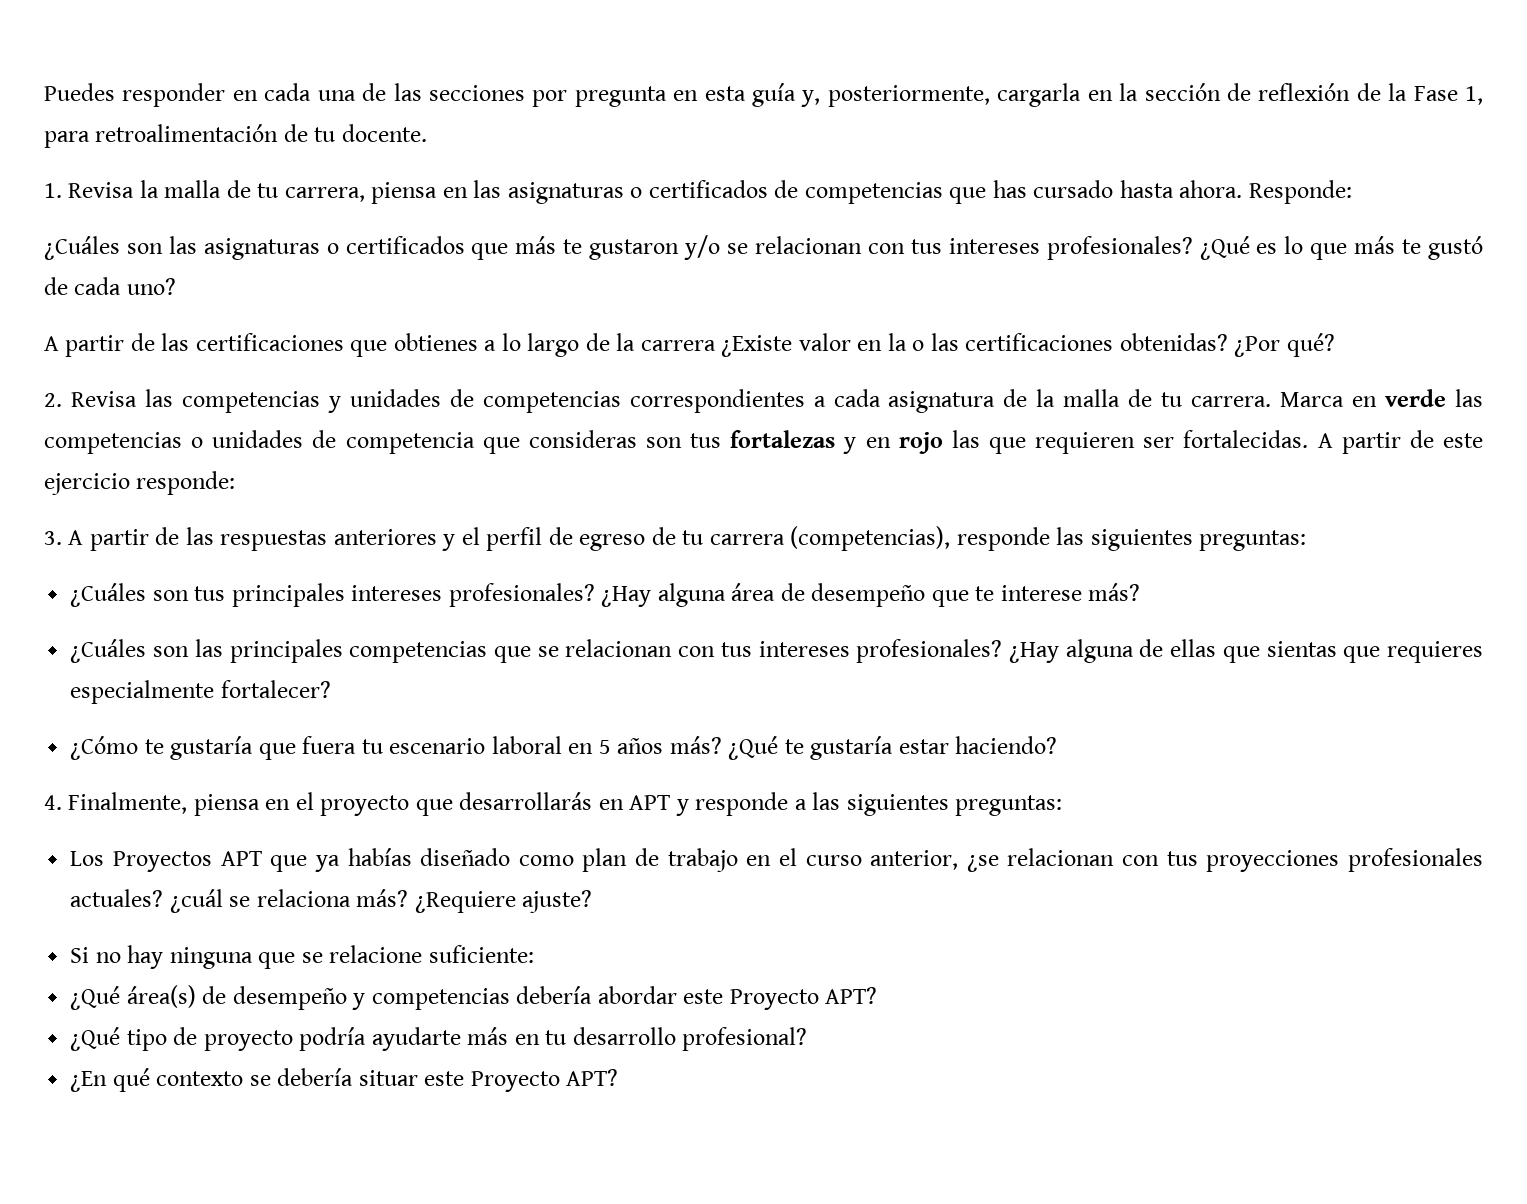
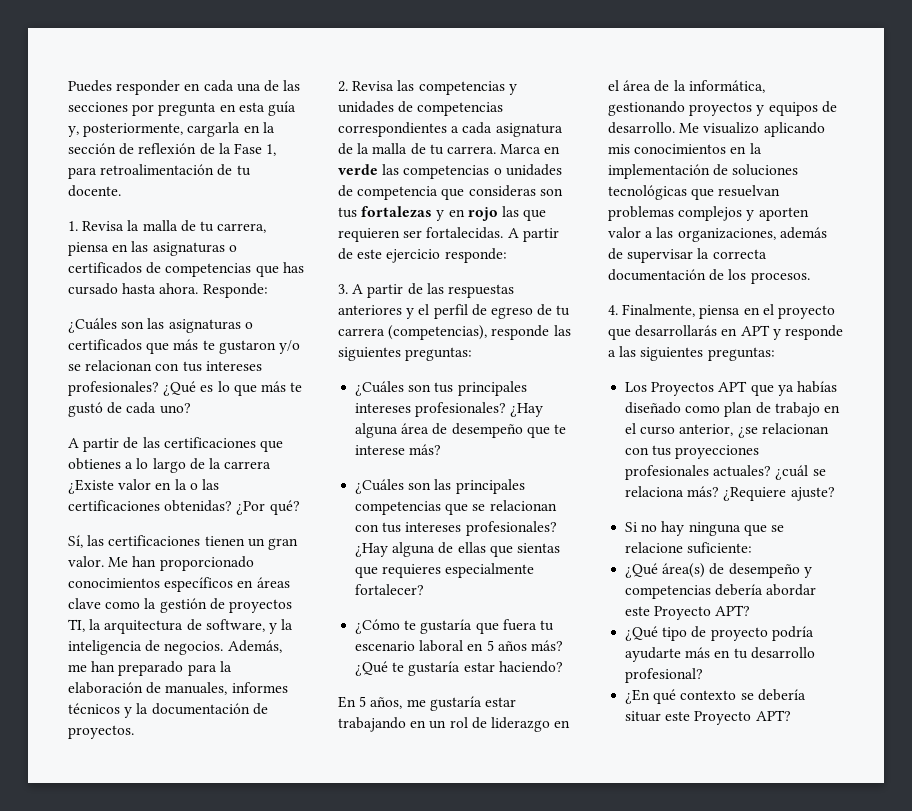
+ Sí, las certificaciones tienen un gran valor. Me han proporcionado conocimientos específicos en áreas clave como la gestión de proyectos TI, la arquitectura de software, y la inteligencia de negocios. Además, me han preparado para la elaboración de manuales, informes técnicos y la documentación de proyectos.
+ En 5 años, me gustaría estar trabajando en un rol de liderazgo en el área de la informática, gestionando proyectos y equipos de desarrollo. Me visualizo aplicando mis conocimientos en la implementación de soluciones tecnológicas que resuelvan problemas complejos y aporten valor a las organizaciones, además de supervisar la correcta documentación de los procesos.

